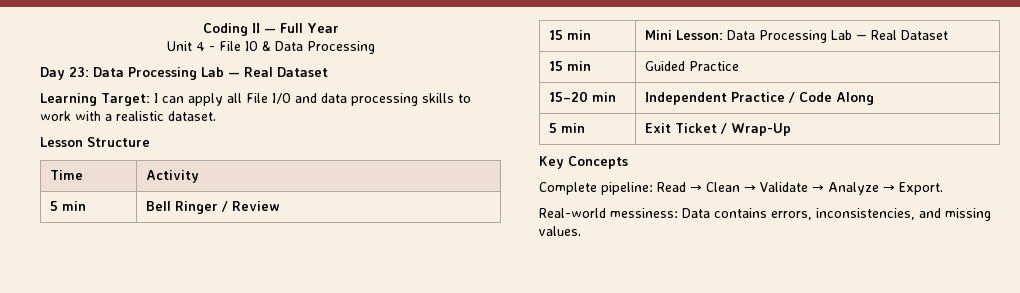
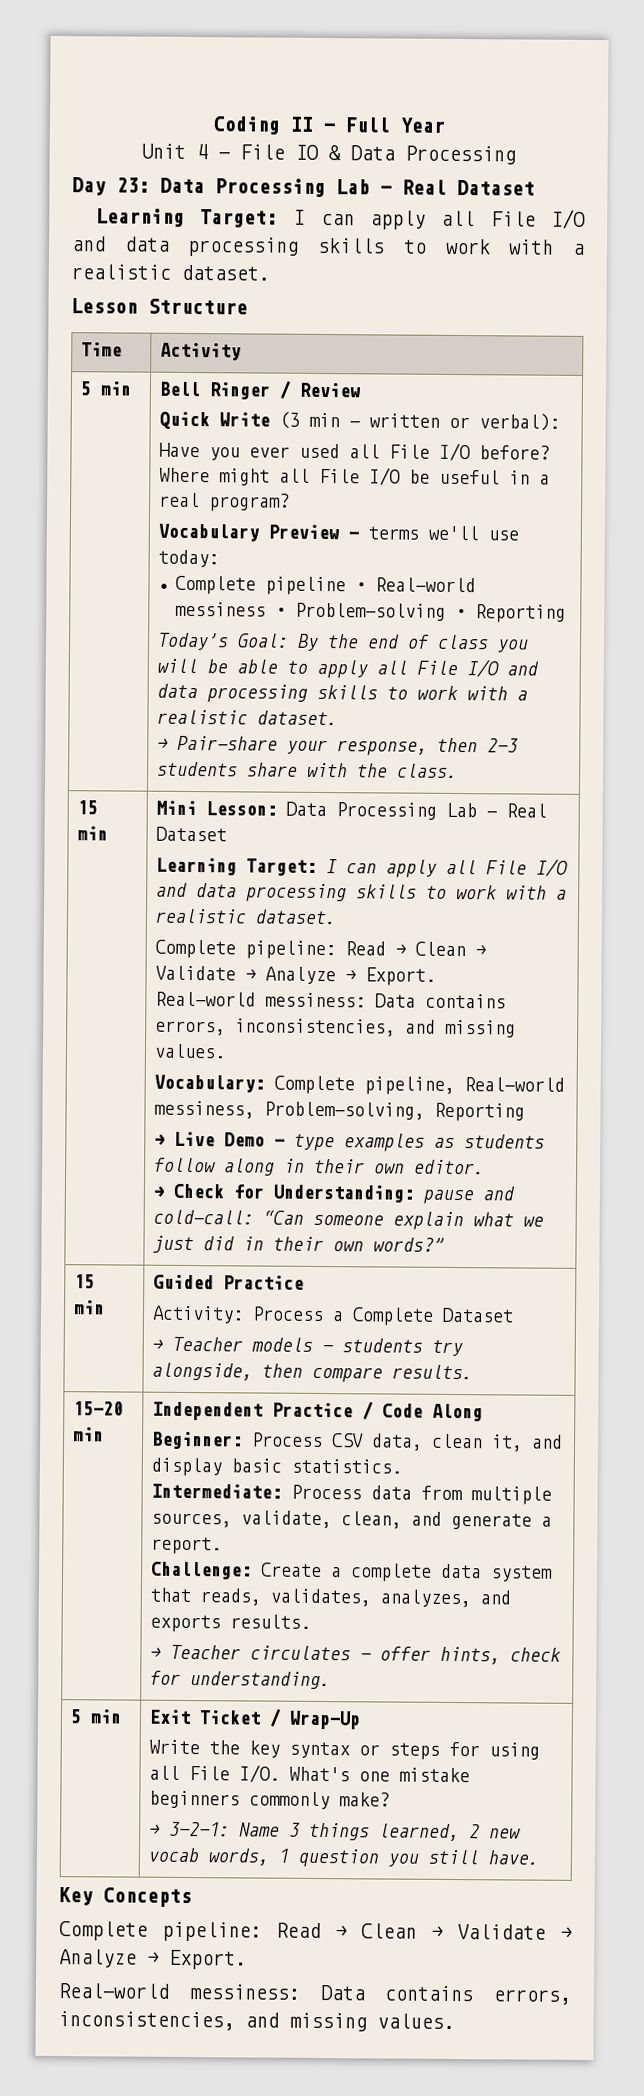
+ Quick Write (3 min — written or verbal):
+ Have you ever used all File I/O before? Where might all File I/O be useful in a real program?
+ Vocabulary Preview — terms we'll use today:
+ Complete pipeline • Real-world messiness • Problem-solving • Reporting
+ Today’s Goal: By the end of class you will be able to apply all File I/O and data processing skills to work with a realistic dataset.
+ → Pair-share your response, then 2–3 students share with the class.
  Mini Lesson: Data Processing Lab — Real Dataset
+ Learning Target: I can apply all File I/O and data processing skills to work with a realistic dataset.
+ Complete pipeline: Read → Clean → Validate → Analyze → Export.
+ Real-world messiness: Data contains errors, inconsistencies, and missing values.
+ Vocabulary: Complete pipeline, Real-world messiness, Problem-solving, Reporting
+ → Live Demo — type examples as students follow along in their own editor.
+ → Check for Understanding: pause and cold-call: “Can someone explain what we just did in their own words?”
  15 min | Guided Practice
+ Activity: Process a Complete Dataset
+ → Teacher models — students try alongside, then compare results.
+ Beginner: Process CSV data, clean it, and display basic statistics.
+ Intermediate: Process data from multiple sources, validate, clean, and generate a report.
+ Challenge: Create a complete data system that reads, validates, analyzes, and exports results.
+ → Teacher circulates — offer hints, check for understanding.
  5 min | Exit Ticket / Wrap-Up
+ Write the key syntax or steps for using all File I/O. What's one mistake beginners commonly make?
+ → 3–2–1: Name 3 things learned, 2 new vocab words, 1 question you still have.

